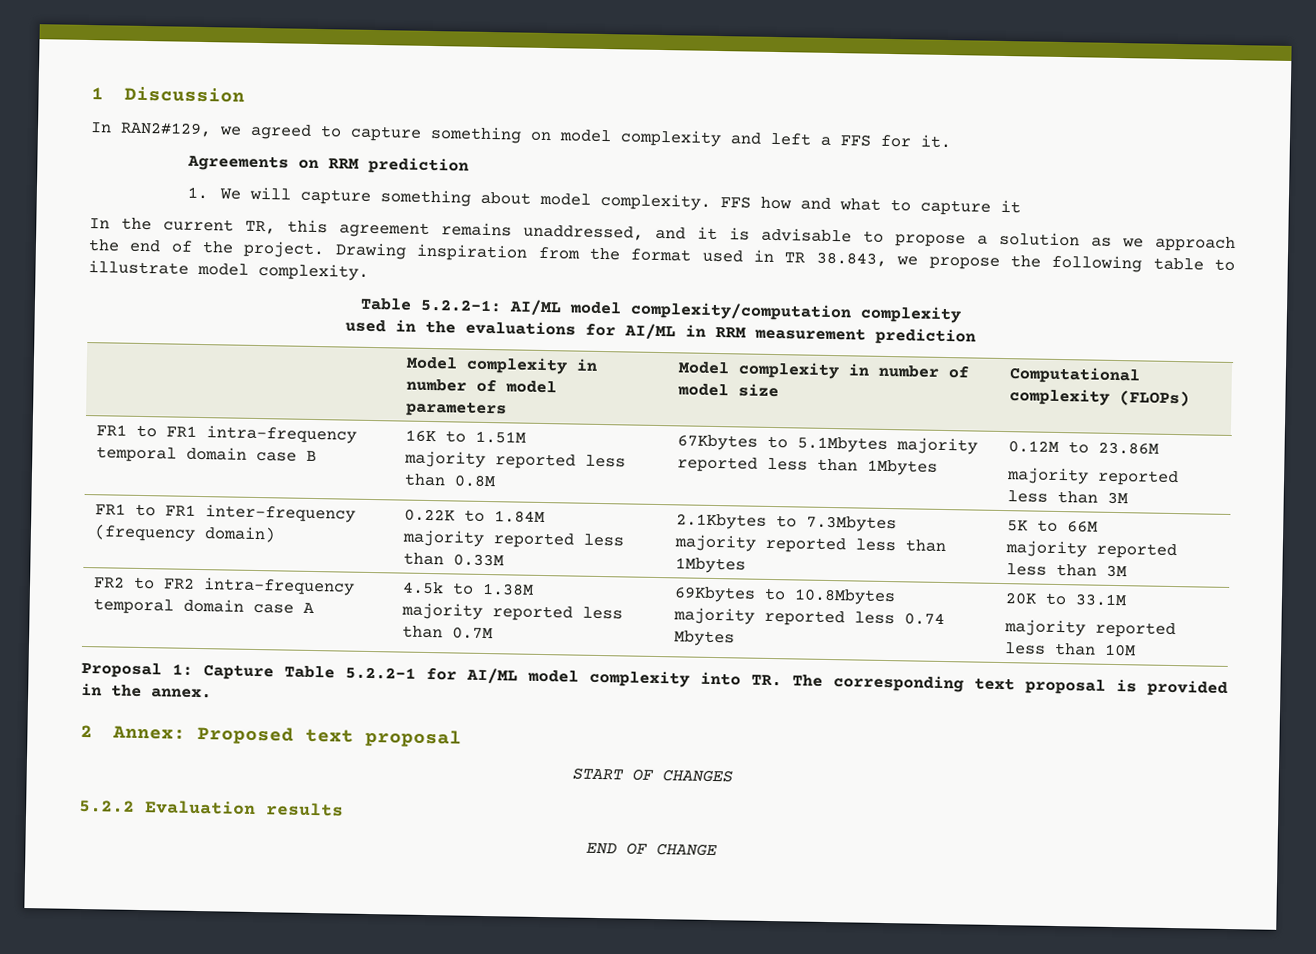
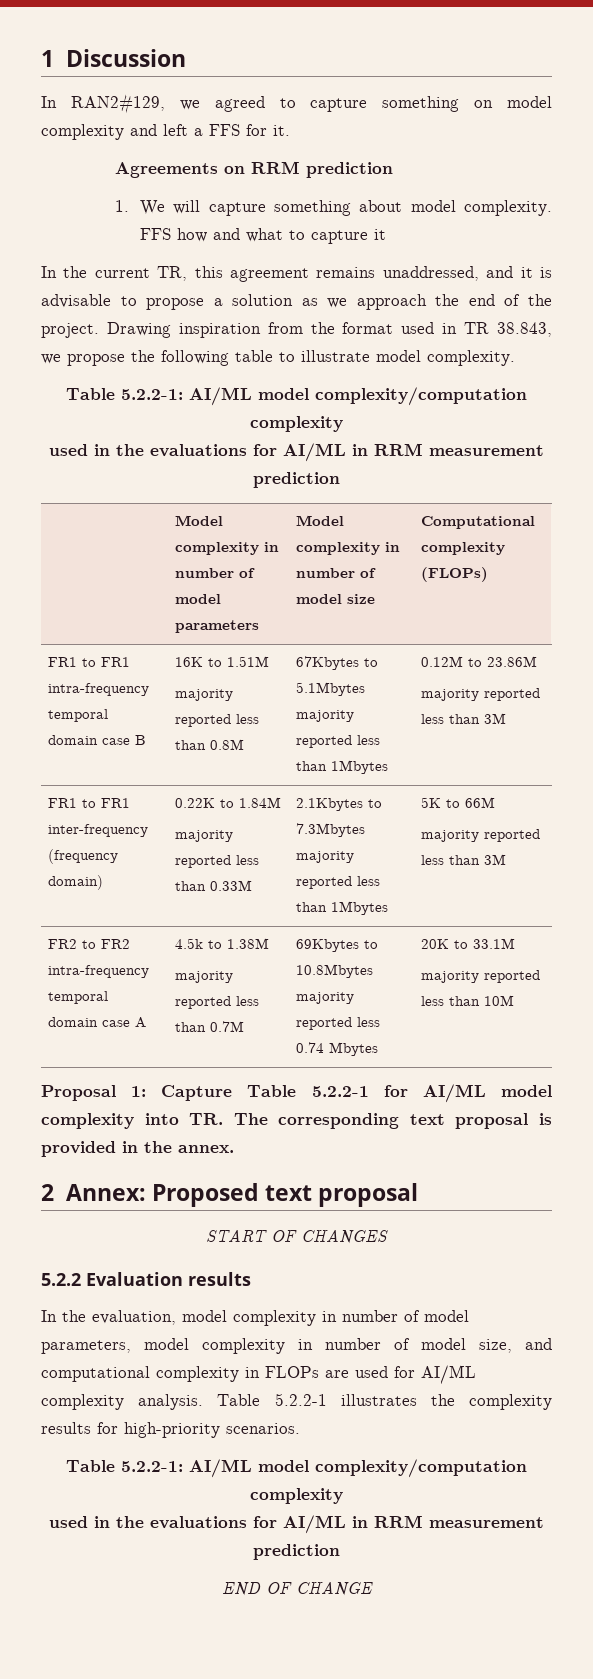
+ In the evaluation, model complexity in number of model parameters, model complexity in number of model size, and computational complexity in FLOPs are used for AI/ML complexity analysis. Table 5.2.2-1 illustrates the complexity results for high-priority scenarios.
+ Table 5.2.2-1: AI/ML model complexity/computation complexity
+ used in the evaluations for AI/ML in RRM measurement prediction

